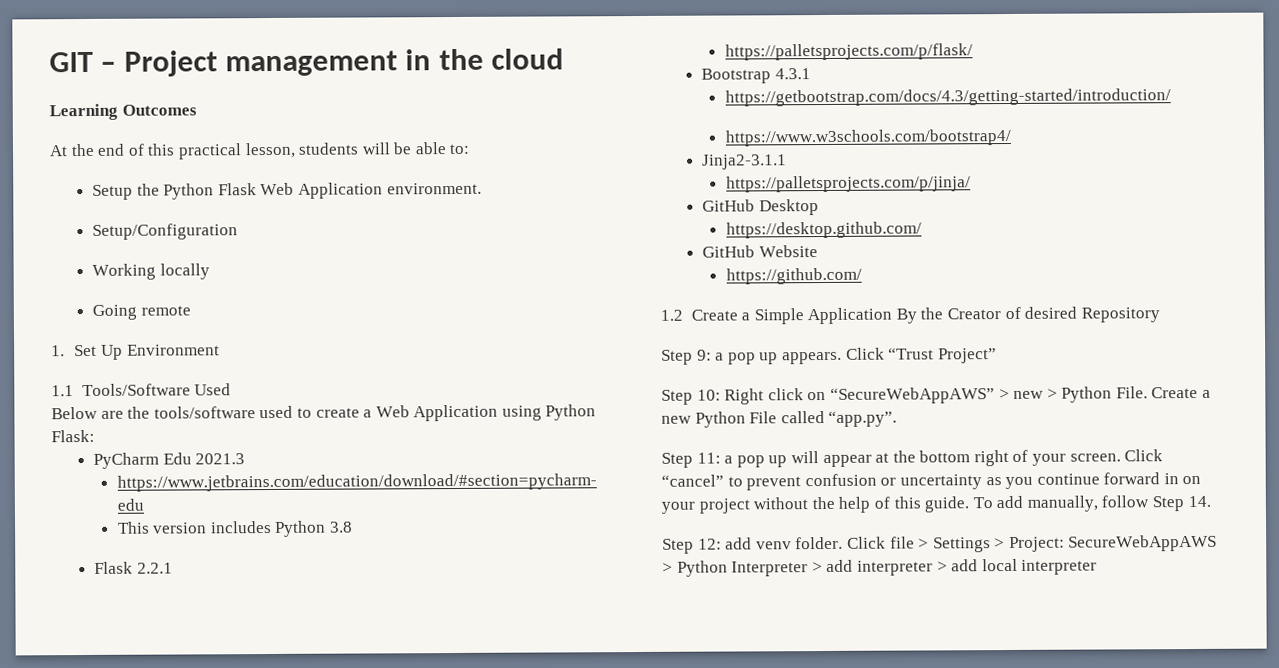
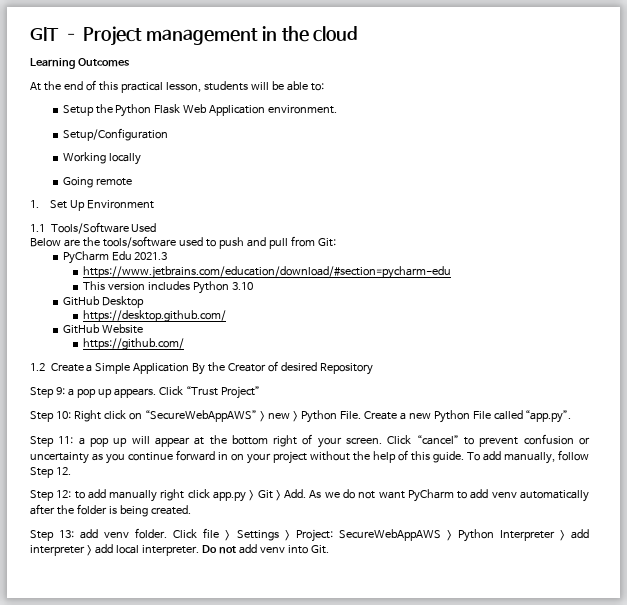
- Below are the tools/software used to create a Web Application using Python Flask:
+ Below are the tools/software used to push and pull from Git:
- This version includes Python 3.8
- Flask 2.2.1
- https://palletsprojects.com/p/flask/
- Bootstrap 4.3.1
- https://getbootstrap.com/docs/4.3/getting-started/introduction/
- https://www.w3schools.com/bootstrap4/
- Jinja2-3.1.1
- https://palletsprojects.com/p/jinja/
+ This version includes Python 3.10
- To add manually, follow Step 14.
+ To add manually, follow Step 12.
- Step 12: add venv folder.
+ Step 12: to add manually right click app.py > Git > Add. As we do not want PyCharm to add venv automatically after the folder is being created.
+ Step 13: add venv folder.
- Click file > Settings > Project: SecureWebAppAWS > Python Interpreter > add interpreter > add local interpreter
+ Click file > Settings > Project: SecureWebAppAWS > Python Interpreter > add interpreter > add local interpreter. Do not add venv into Git.

